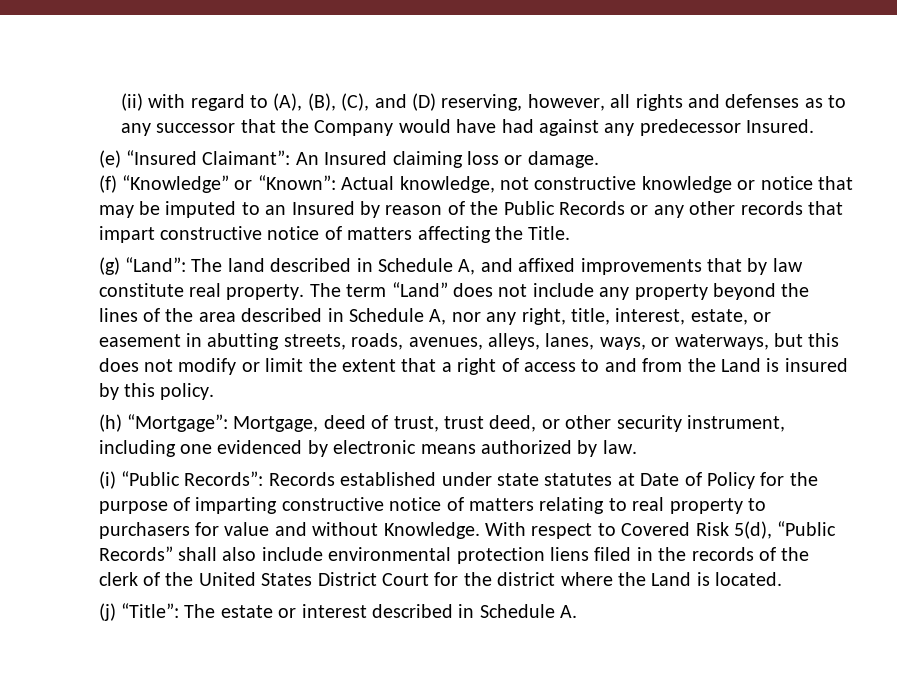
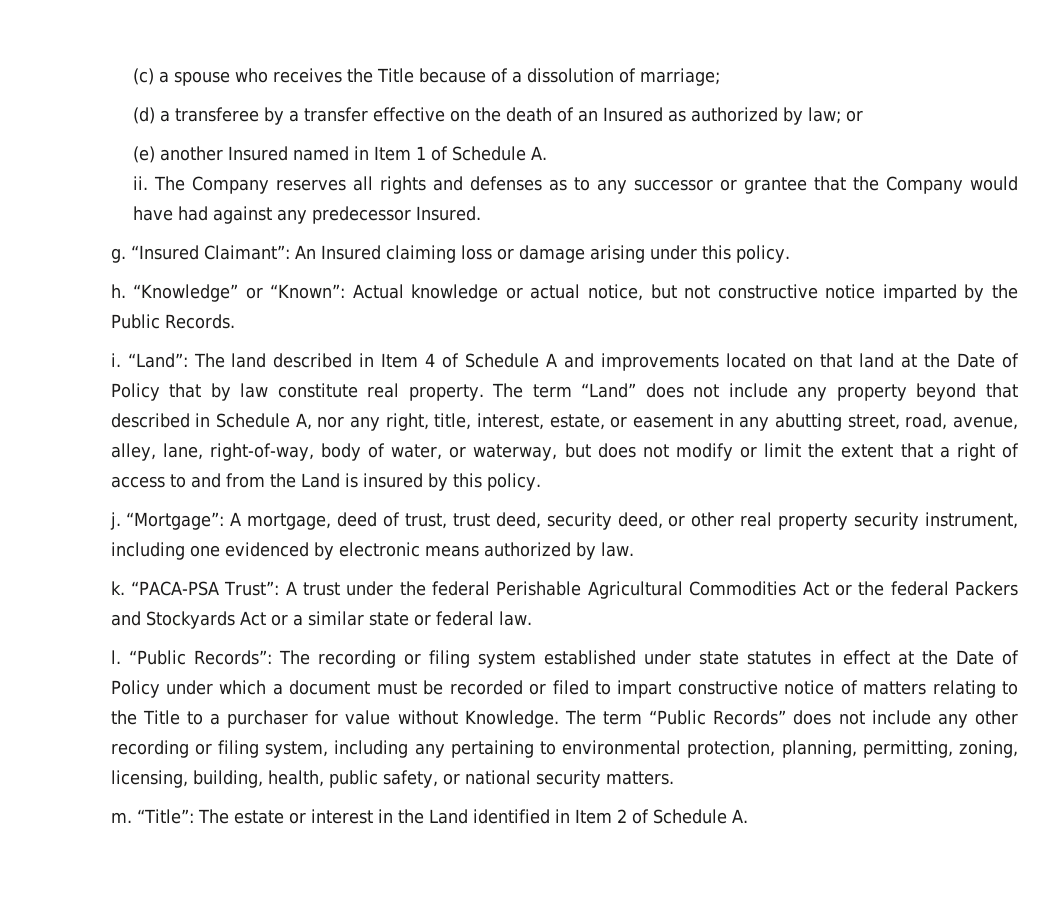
- (ii) with regard to (A), (B), (C), and (D) reserving, however, all rights and defenses as to any successor that the Company would have had against any predecessor Insured.
+ (c) a spouse who receives the Title because of a dissolution of marriage;
+ (d) a transferee by a transfer effective on the death of an Insured as authorized by law; or
+ (e) another Insured named in Item 1 of Schedule A.
+ ii. The Company reserves all rights and defenses as to any successor or grantee that the Company would have had against any predecessor Insured.
- (e) “Insured Claimant”: An Insured claiming loss or damage.
- (f) “Knowledge” or “Known”: Actual knowledge, not constructive knowledge or notice that may be imputed to an Insured by reason of the Public Records or any other records that impart constructive notice of matters affecting the Title.
- (g) “Land”: The land described in Schedule A, and affixed improvements that by law constitute real property.
+ g. “Insured Claimant”: An Insured claiming loss or damage arising under this policy.
+ h. “Knowledge” or “Known”: Actual knowledge or actual notice, but not constructive notice imparted by the Public Records.
+ i. “Land”: The land described in Item 4 of Schedule A and improvements located on that land at the Date of Policy that by law constitute real property.
- The term “Land” does not include any property beyond the lines of the area described in Schedule A, nor any right, title, interest, estate, or easement in abutting streets, roads, avenues, alleys, lanes, ways, or waterways, but this does not modify or limit the extent that a right of access to and from the Land is insured by this policy.
+ The term “Land” does not include any property beyond that described in Schedule A, nor any right, title, interest, estate, or easement in any abutting street, road, avenue, alley, lane, right-of-way, body of water, or waterway, but does not modify or limit the extent that a right of access to and from the Land is insured by this policy.
- (h) “Mortgage”: Mortgage, deed of trust, trust deed, or other security instrument, including one evidenced by electronic means authorized by law.
+ j. “Mortgage”: A mortgage, deed of trust, trust deed, security deed, or other real property security instrument, including one evidenced by electronic means authorized by law.
- (i) “Public Records”: Records established under state statutes at Date of Policy for the purpose of imparting constructive notice of matters relating to real property to purchasers for value and without Knowledge.
+ k. “PACA-PSA Trust”: A trust under the federal Perishable Agricultural Commodities Act or the federal Packers and Stockyards Act or a similar state or federal law.
+ l. “Public Records”: The recording or filing system established under state statutes in effect at the Date of Policy under which a document must be recorded or filed to impart constructive notice of matters relating to the Title to a purchaser for value without Knowledge.
- With respect to Covered Risk 5(d), “Public Records” shall also include environmental protection liens filed in the records of the clerk of the United States District Court for the district where the Land is located.
- (j) “Title”: The estate or interest described in Schedule A.
+ The term “Public Records” does not include any other recording or filing system, including any pertaining to environmental protection, planning, permitting, zoning, licensing, building, health, public safety, or national security matters.
+ m. “Title”: The estate or interest in the Land identified in Item 2 of Schedule A.

